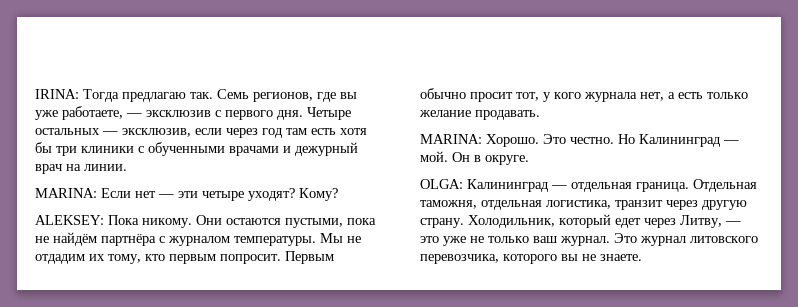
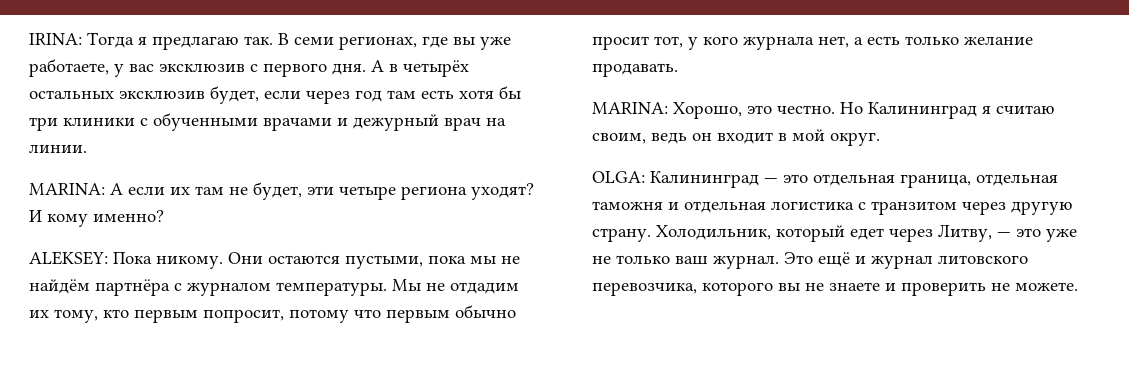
- IRINA: Тогда предлагаю так.
+ IRINA: Тогда я предлагаю так.
- Семь регионов, где вы уже работаете, — эксклюзив с первого дня.
+ В семи регионах, где вы уже работаете, у вас эксклюзив с первого дня.
- Четыре остальных — эксклюзив, если через год там есть хотя бы три клиники с обученными врачами и дежурный врач на линии.
+ А в четырёх остальных эксклюзив будет, если через год там есть хотя бы три клиники с обученными врачами и дежурный врач на линии.
- MARINA: Если нет — эти четыре уходят? Кому?
+ MARINA: А если их там не будет, эти четыре региона уходят? И кому именно?
- Они остаются пустыми, пока не найдём партнёра с журналом температуры.
+ Они остаются пустыми, пока мы не найдём партнёра с журналом температуры.
- Мы не отдадим их тому, кто первым попросит. Первым обычно просит тот, у кого журнала нет, а есть только желание продавать.
+ Мы не отдадим их тому, кто первым попросит, потому что первым обычно просит тот, у кого журнала нет, а есть только желание продавать.
- MARINA: Хорошо. Это честно.
+ MARINA: Хорошо, это честно.
- Но Калининград — мой. Он в округе.
- OLGA: Калининград — отдельная граница. Отдельная таможня, отдельная логистика, транзит через другую страну.
+ Но Калининград я считаю своим, ведь он входит в мой округ.
+ OLGA: Калининград — это отдельная граница, отдельная таможня и отдельная логистика с транзитом через другую страну.
- Это журнал литовского перевозчика, которого вы не знаете.
+ Это ещё и журнал литовского перевозчика, которого вы не знаете и проверить не можете.

